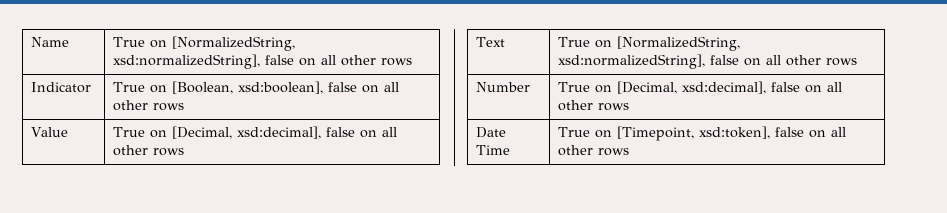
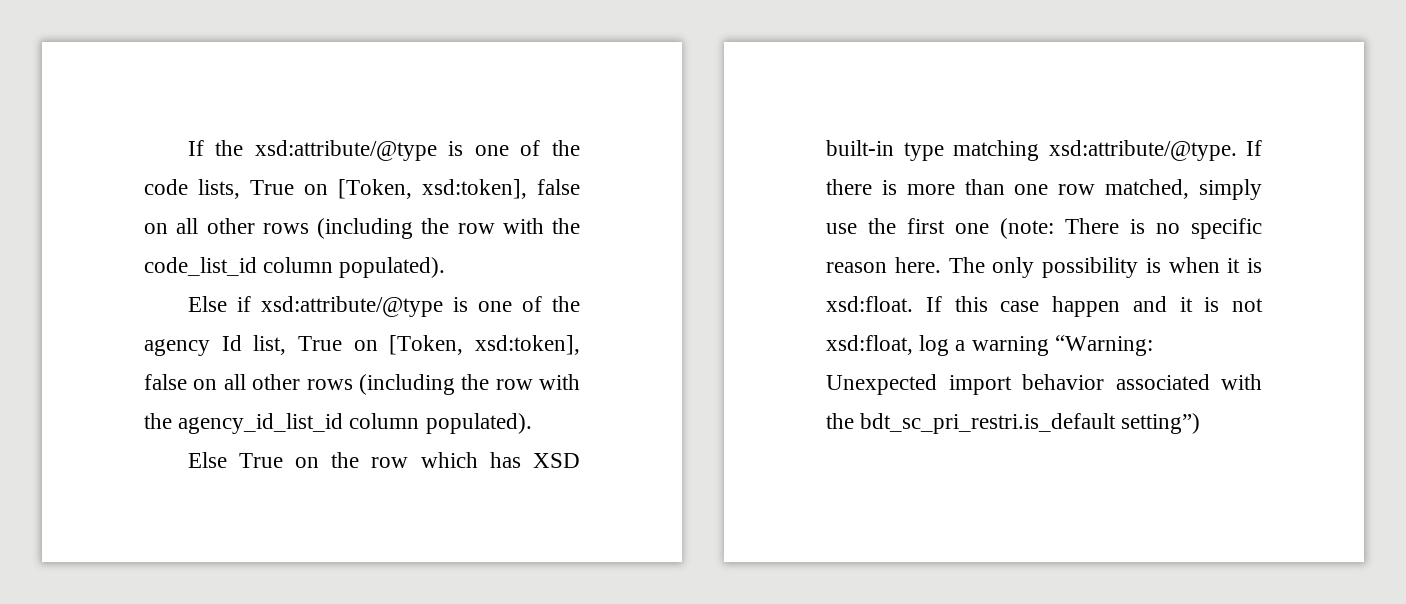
- Name | True on [NormalizedString, xsd:normalizedString], false on all other rows
- Indicator | True on [Boolean, xsd:boolean], false on all other rows
- Value | True on [Decimal, xsd:decimal], false on all other rows
- Text | True on [NormalizedString, xsd:normalizedString], false on all other rows
- Number | True on [Decimal, xsd:decimal], false on all other rows
- Date Time | True on [Timepoint, xsd:token], false on all other rows
+ If the xsd:attribute/@type is one of the code lists, True on [Token, xsd:token], false on all other rows (including the row with the code_list_id column populated).
+ Else if xsd:attribute/@type is one of the agency Id list, True on [Token, xsd:token], false on all other rows (including the row with the agency_id_list_id column populated).
+ Else True on the row which has XSD built-in type matching xsd:attribute/@type. If there is more than one row matched, simply use the first one (note: There is no specific reason here. The only possibility is when it is xsd:float. If this case happen and it is not xsd:float, log a warning “Warning: Unexpected import behavior associated with the bdt_sc_pri_restri.is_default setting”)

